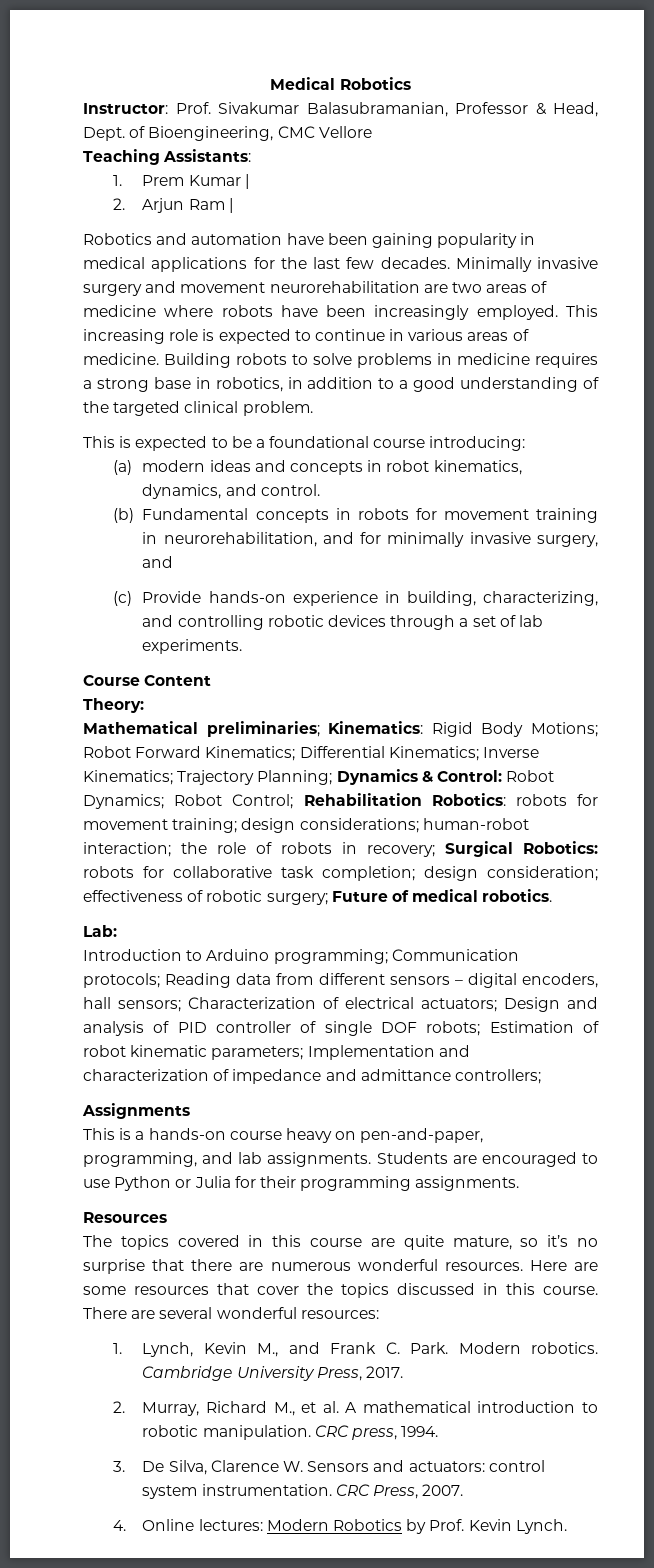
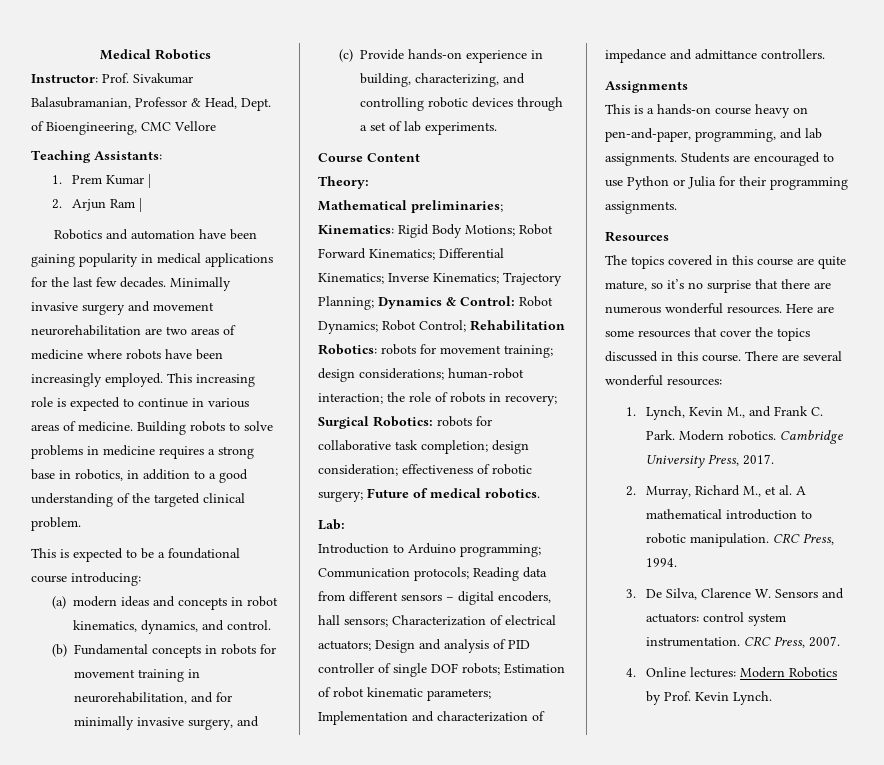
- Introduction to Arduino programming; Communication protocols; Reading data from different sensors – digital encoders, hall sensors; Characterization of electrical actuators; Design and analysis of PID controller of single DOF robots; Estimation of robot kinematic parameters; Implementation and characterization of impedance and admittance controllers;
+ Introduction to Arduino programming; Communication protocols; Reading data from different sensors – digital encoders, hall sensors; Characterization of electrical actuators; Design and analysis of PID controller of single DOF robots; Estimation of robot kinematic parameters; Implementation and characterization of impedance and admittance controllers.
- CRC press, 1994.
+ CRC Press, 1994.

